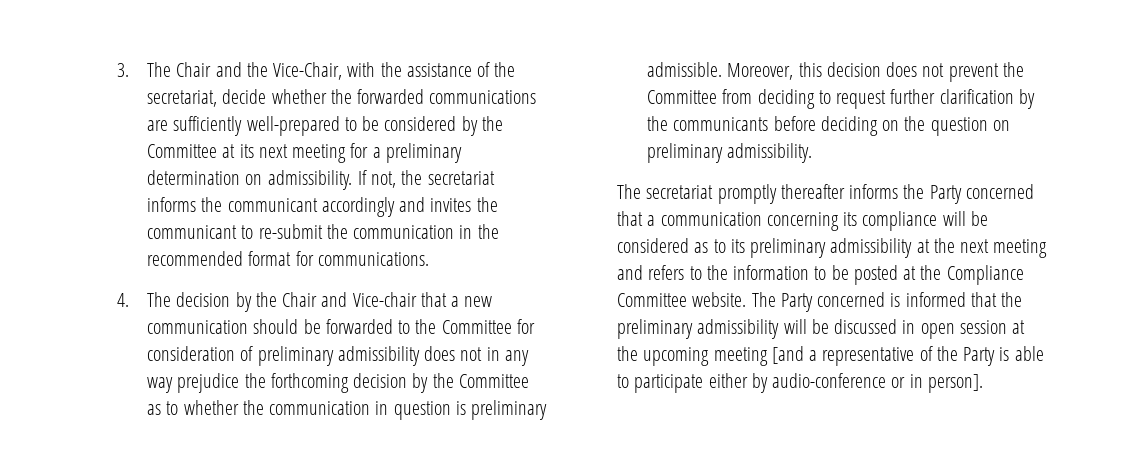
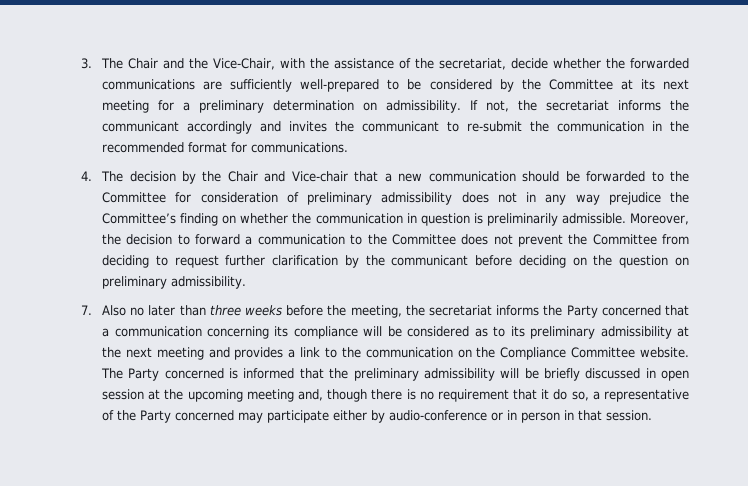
- 4. The decision by the Chair and Vice-chair that a new communication should be forwarded to the Committee for consideration of preliminary admissibility does not in any way prejudice the forthcoming decision by the Committee as to whether the communication in question is preliminary admissible.
+ 4. The decision by the Chair and Vice-chair that a new communication should be forwarded to the Committee for consideration of preliminary admissibility does not in any way prejudice the Committee’s finding on whether the communication in question is preliminarily admissible.
- Moreover, this decision does not prevent the Committee from deciding to request further clarification by the communicants before deciding on the question on preliminary admissibility.
+ Moreover, the decision to forward a communication to the Committee does not prevent the Committee from deciding to request further clarification by the communicant before deciding on the question on preliminary admissibility.
- The secretariat promptly thereafter informs the Party concerned that a communication concerning its compliance will be considered as to its preliminary admissibility at the next meeting and refers to the information to be posted at the Compliance Committee website.
+ 7. Also no later than three weeks before the meeting, the secretariat informs the Party concerned that a communication concerning its compliance will be considered as to its preliminary admissibility at the next meeting and provides a link to the communication on the Compliance Committee website.
- The Party concerned is informed that the preliminary admissibility will be discussed in open session at the upcoming meeting [and a representative of the Party is able to participate either by audio-conference or in person].
+ The Party concerned is informed that the preliminary admissibility will be briefly discussed in open session at the upcoming meeting and, though there is no requirement that it do so, a representative of the Party concerned may participate either by audio-conference or in person in that session.

